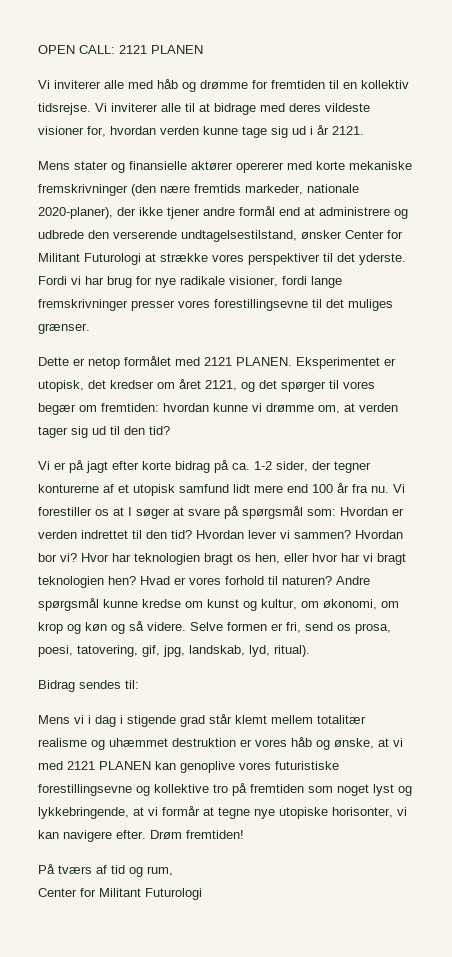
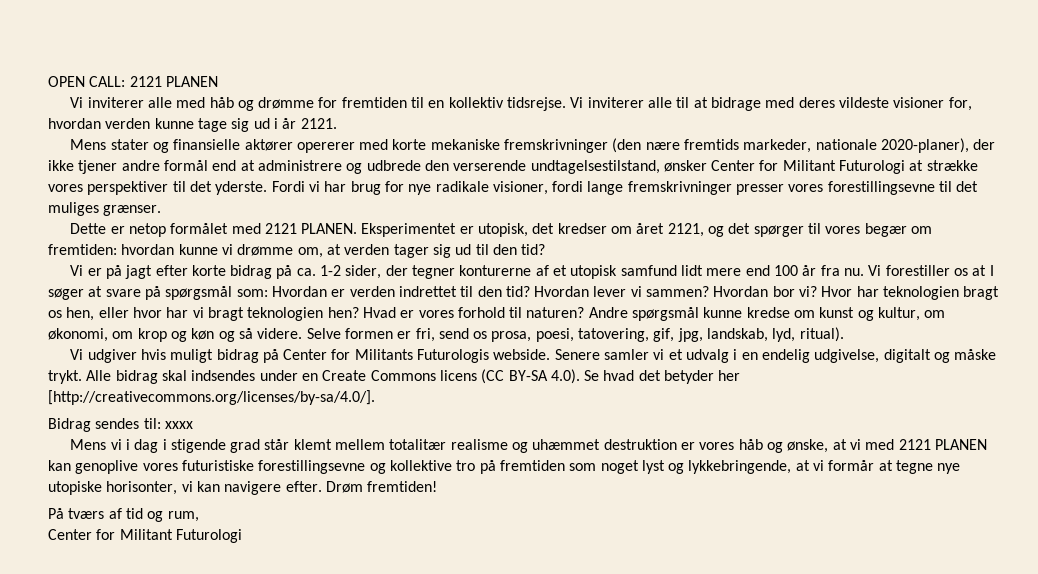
+ Vi udgiver hvis muligt bidrag på Center for Militants Futurologis webside. Senere samler vi et udvalg i en endelig udgivelse, digitalt og måske trykt. Alle bidrag skal indsendes under en Create Commons licens (CC BY-SA 4.0). Se hvad det betyder her [http://creativecommons.org/licenses/by-sa/4.0/].
- Bidrag sendes til:
+ Bidrag sendes til: xxxx

